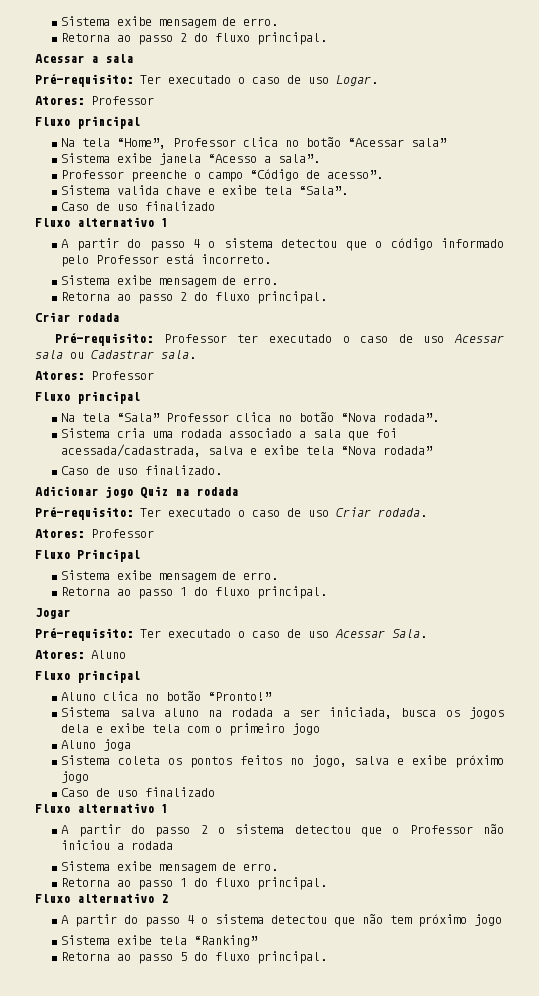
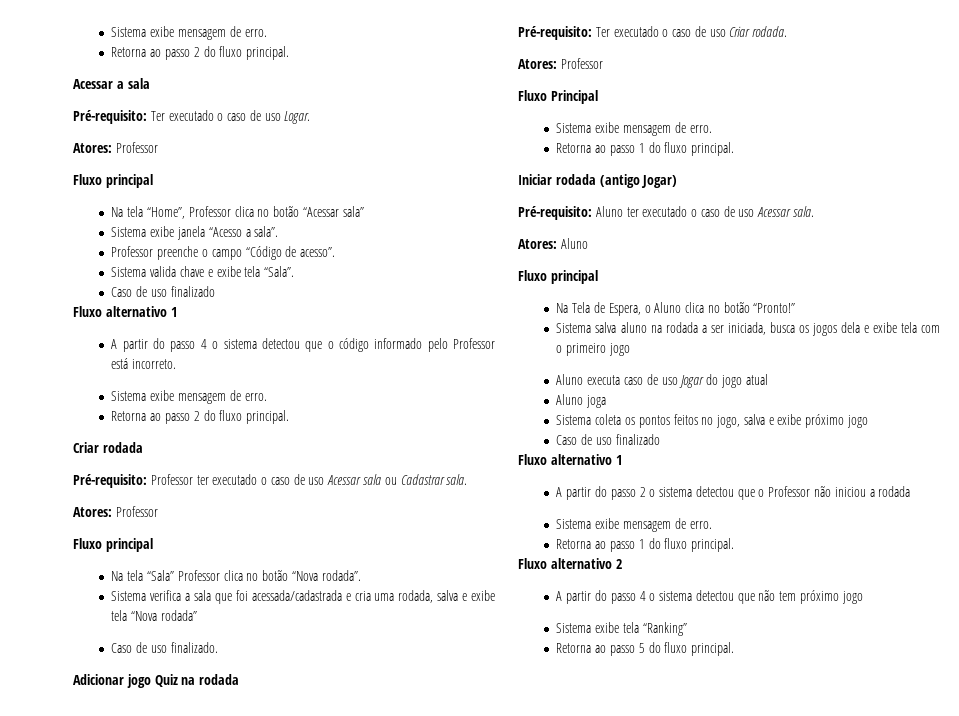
- Sistema cria uma rodada associado a sala que foi acessada/cadastrada, salva e exibe tela “Nova rodada”
+ Sistema verifica a sala que foi acessada/cadastrada e cria uma rodada, salva e exibe tela “Nova rodada”
- Jogar
- Pré-requisito: Ter executado o caso de uso Acessar Sala.
+ Iniciar rodada (antigo Jogar)
+ Pré-requisito: Aluno ter executado o caso de uso Acessar sala.
- Aluno clica no botão “Pronto!”
+ Na Tela de Espera, o Aluno clica no botão “Pronto!”
+ Aluno executa caso de uso Jogar do jogo atual

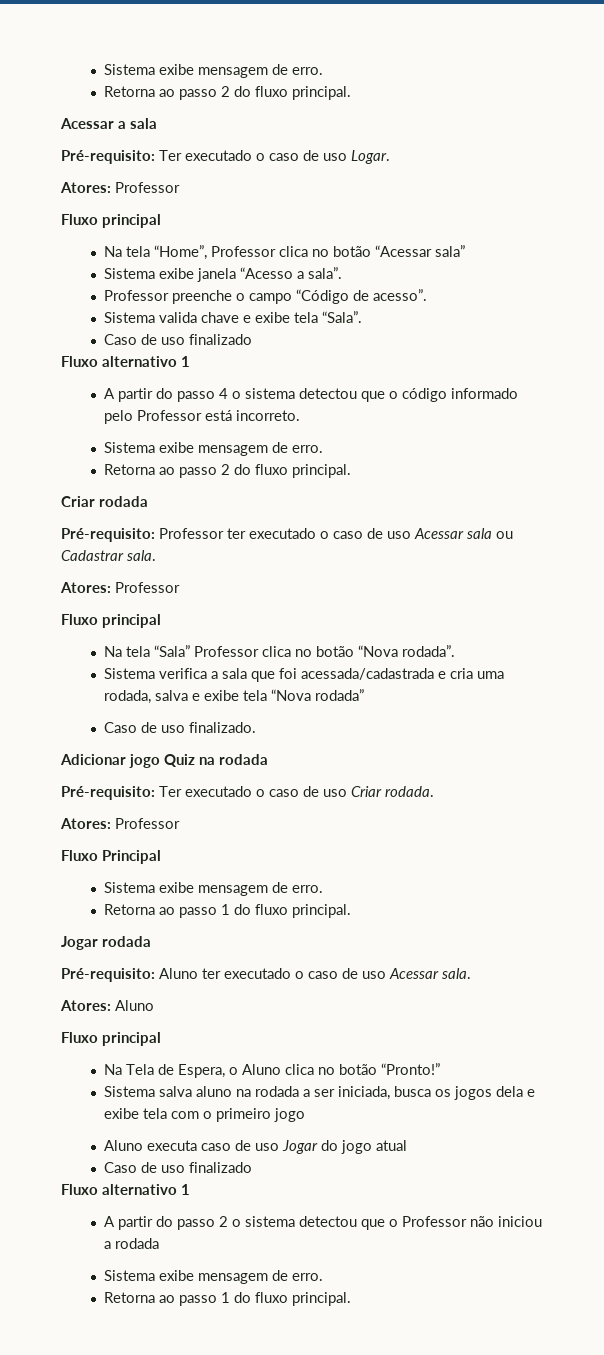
- Iniciar rodada (antigo Jogar)
+ Jogar rodada
- Aluno joga
- Sistema coleta os pontos feitos no jogo, salva e exibe próximo jogo
- Fluxo alternativo 2
- A partir do passo 4 o sistema detectou que não tem próximo jogo
- Sistema exibe tela “Ranking”
- Retorna ao passo 5 do fluxo principal.

